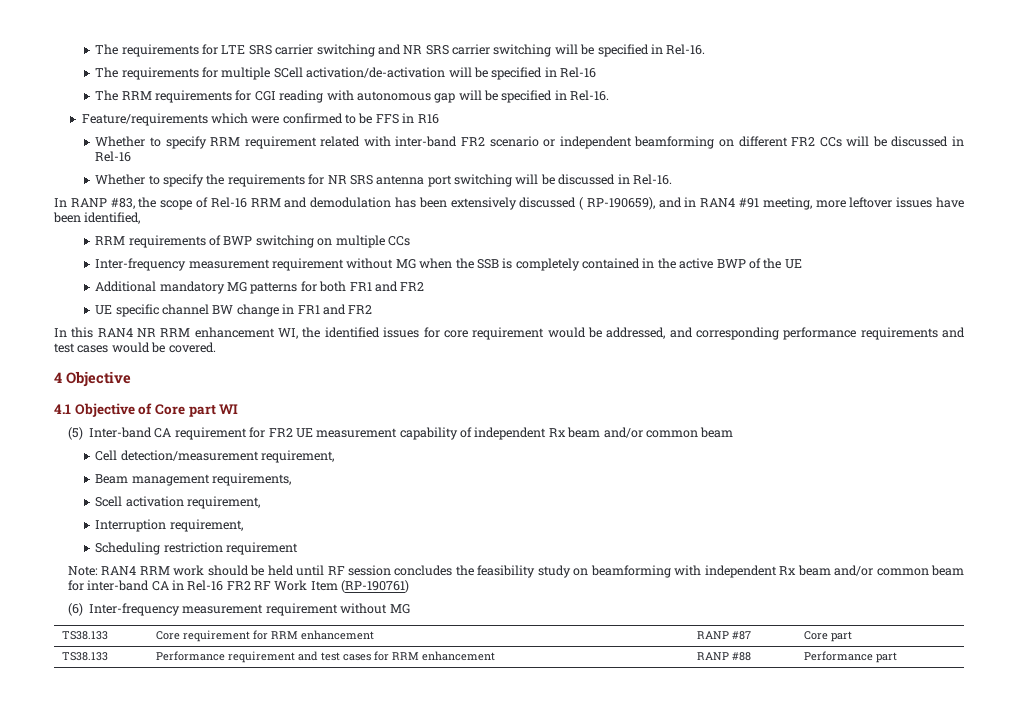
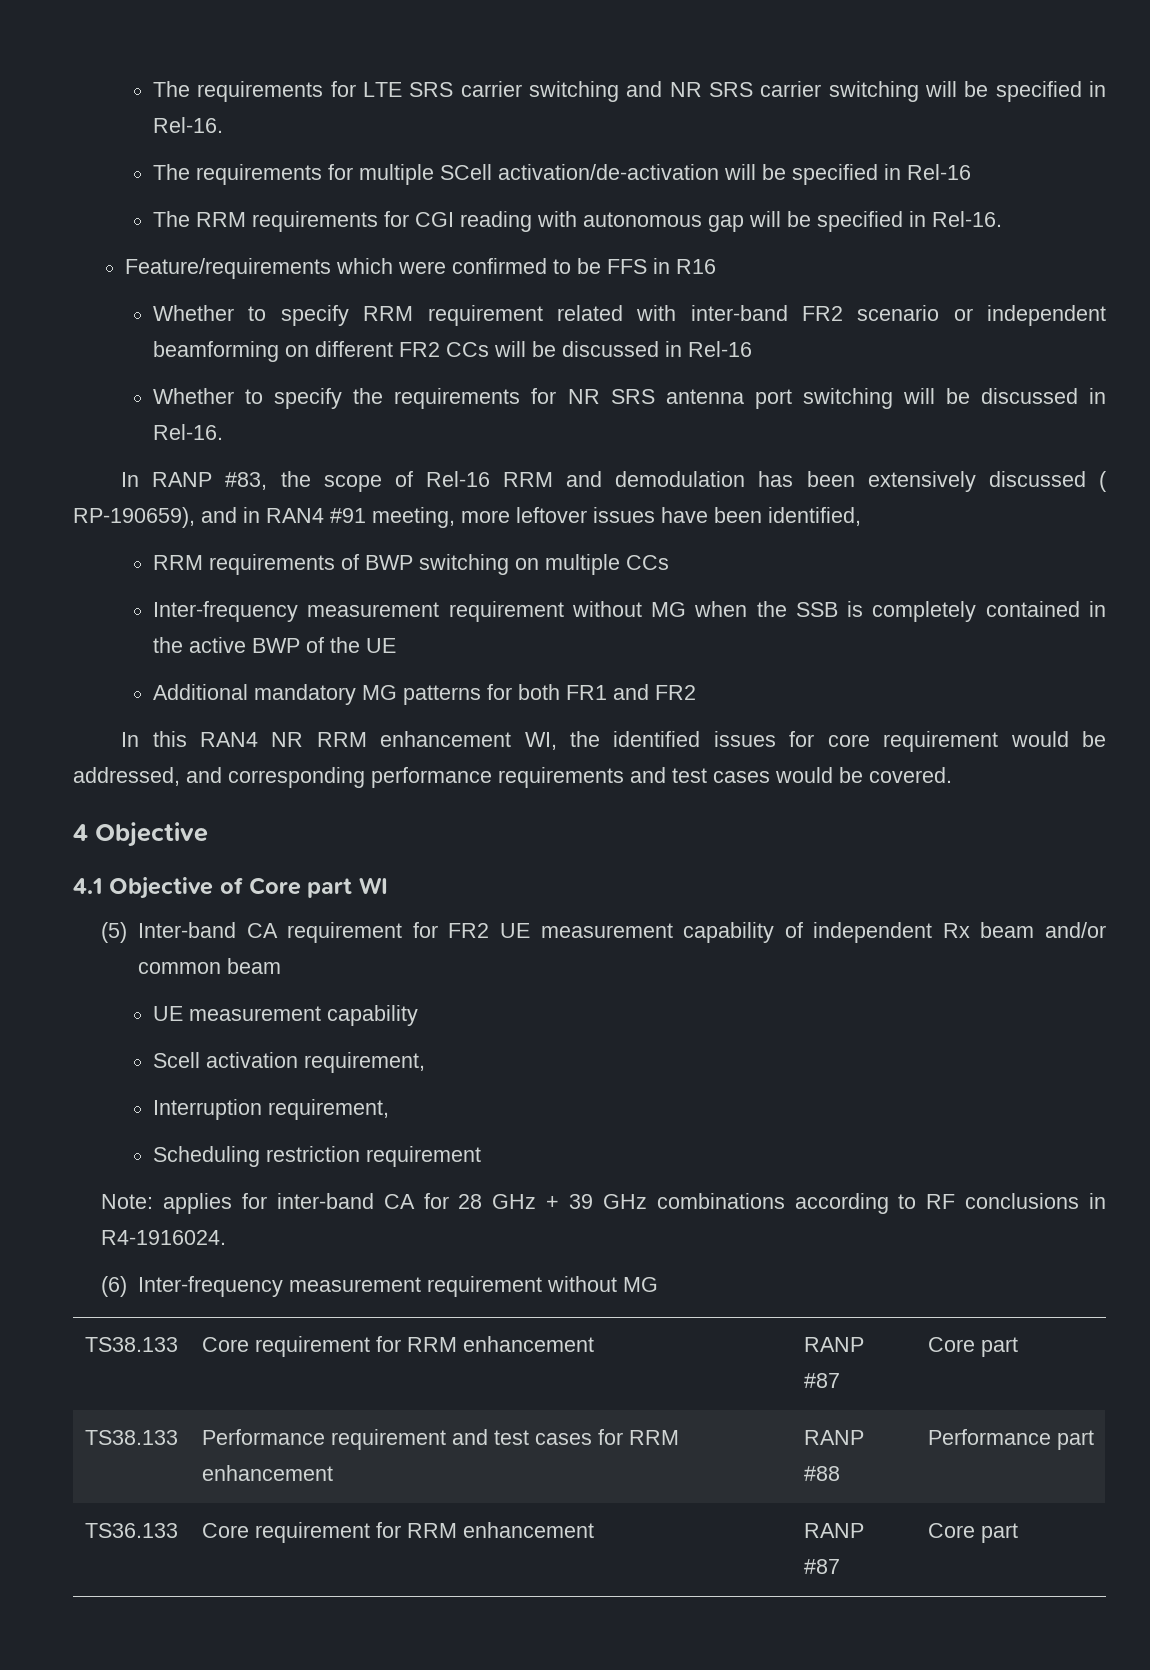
- UE specific channel BW change in FR1 and FR2
  (5) Inter-band CA requirement for FR2 UE measurement capability of independent Rx beam and/or common beam
- Cell detection/measurement requirement,
- Beam management requirements,
+ UE measurement capability
- Note: RAN4 RRM work should be held until RF session concludes the feasibility study on beamforming with independent Rx beam and/or common beam for inter-band CA in Rel-16 FR2 RF Work Item (RP-190761)
+ Note: applies for inter-band CA for 28 GHz + 39 GHz combinations according to RF conclusions in R4-1916024.
+ TS36.133 | Core requirement for RRM enhancement | RANP #87 | Core part

